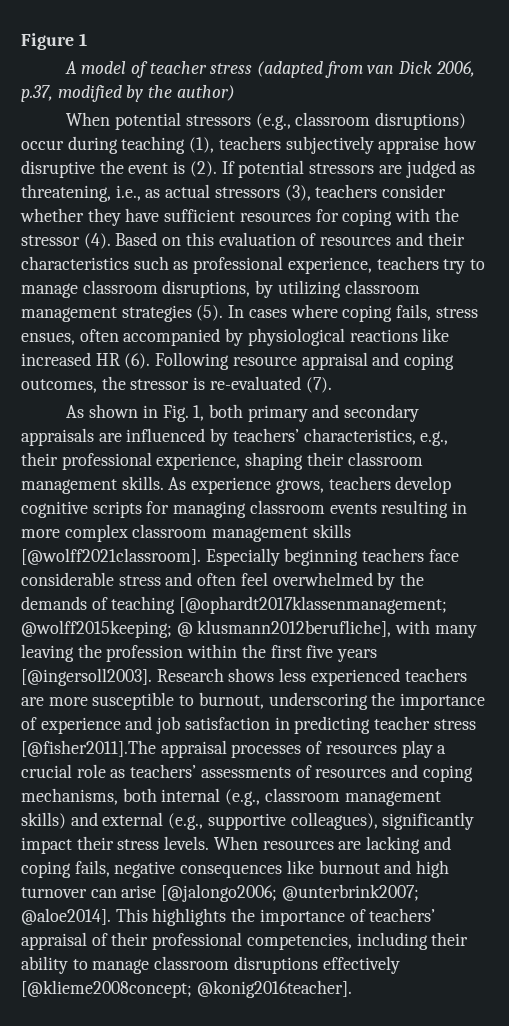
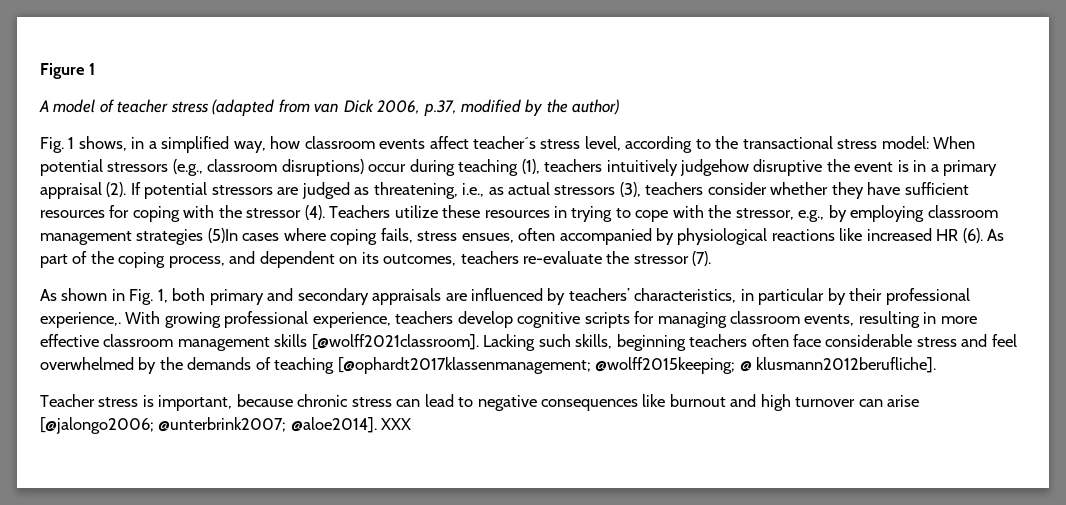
- When potential stressors (e.g., classroom disruptions) occur during teaching (1), teachers subjectively appraise how disruptive the event is (2).
+ Fig. 1 shows, in a simplified way, how classroom events affect teacher´s stress level, according to the transactional stress model: When potential stressors (e.g., classroom disruptions) occur during teaching (1), teachers intuitively judgehow disruptive the event is in a primary appraisal (2).
- Based on this evaluation of resources and their characteristics such as professional experience, teachers try to manage classroom disruptions, by utilizing classroom management strategies (5). In cases where coping fails, stress ensues, often accompanied by physiological reactions like increased HR (6).
+ Teachers utilize these resources in trying to cope with the stressor, e.g., by employing classroom management strategies (5)In cases where coping fails, stress ensues, often accompanied by physiological reactions like increased HR (6).
- Following resource appraisal and coping outcomes, the stressor is re-evaluated (7).
+ As part of the coping process, and dependent on its outcomes, teachers re-evaluate the stressor (7).
- As shown in Fig. 1, both primary and secondary appraisals are influenced by teachers’ characteristics, e.g., their professional experience, shaping their classroom management skills. As experience grows, teachers develop cognitive scripts for managing classroom events resulting in more complex classroom management skills [@wolff2021classroom].
+ As shown in Fig. 1, both primary and secondary appraisals are influenced by teachers’ characteristics, in particular by their professional experience,. With growing professional experience, teachers develop cognitive scripts for managing classroom events, resulting in more effective classroom management skills [@wolff2021classroom].
- Especially beginning teachers face considerable stress and often feel overwhelmed by the demands of teaching [@ophardt2017klassenmanagement; @wolff2015keeping; @ klusmann2012berufliche], with many leaving the profession within the first five years [@ingersoll2003]. Research shows less experienced teachers are more susceptible to burnout, underscoring the importance of experience and job satisfaction in predicting teacher stress [@fisher2011].The appraisal processes of resources play a crucial role as teachers’ assessments of resources and coping mechanisms, both internal (e.g., classroom management skills) and external (e.g., supportive colleagues), significantly impact their stress levels. When resources are lacking and coping fails, negative consequences like burnout and high turnover can arise [@jalongo2006; @unterbrink2007; @aloe2014].
+ Lacking such skills, beginning teachers often face considerable stress and feel overwhelmed by the demands of teaching [@ophardt2017klassenmanagement; @wolff2015keeping; @ klusmann2012berufliche].
+ Teacher stress is important, because chronic stress can lead to negative consequences like burnout and high turnover can arise [@jalongo2006; @unterbrink2007; @aloe2014].
- This highlights the importance of teachers’ appraisal of their professional competencies, including their ability to manage classroom disruptions effectively [@klieme2008concept; @konig2016teacher].
+ XXX

